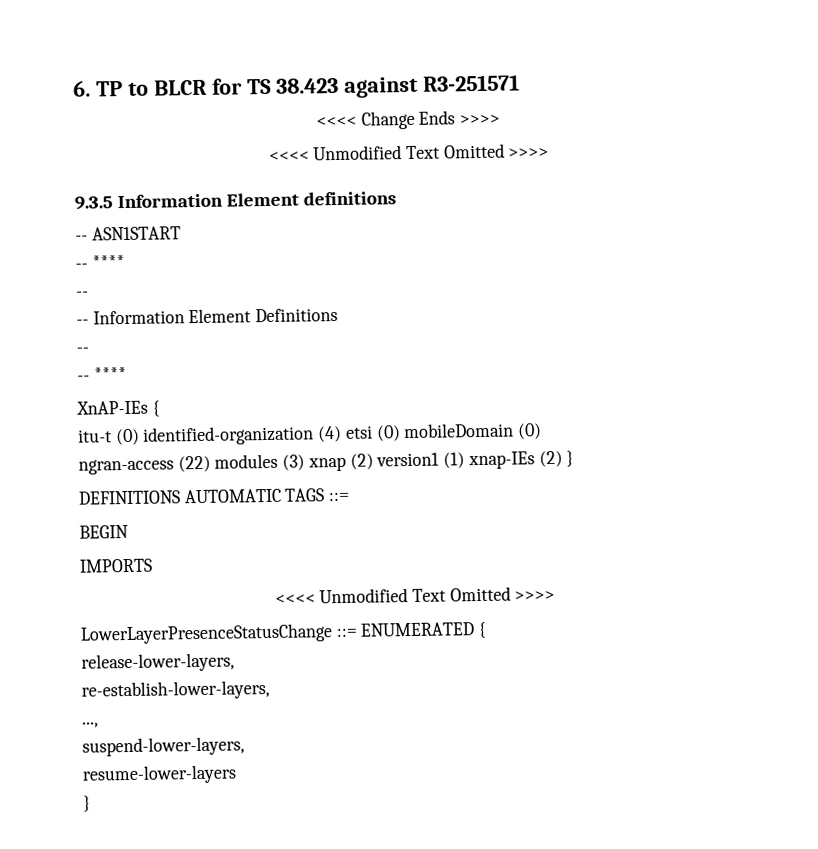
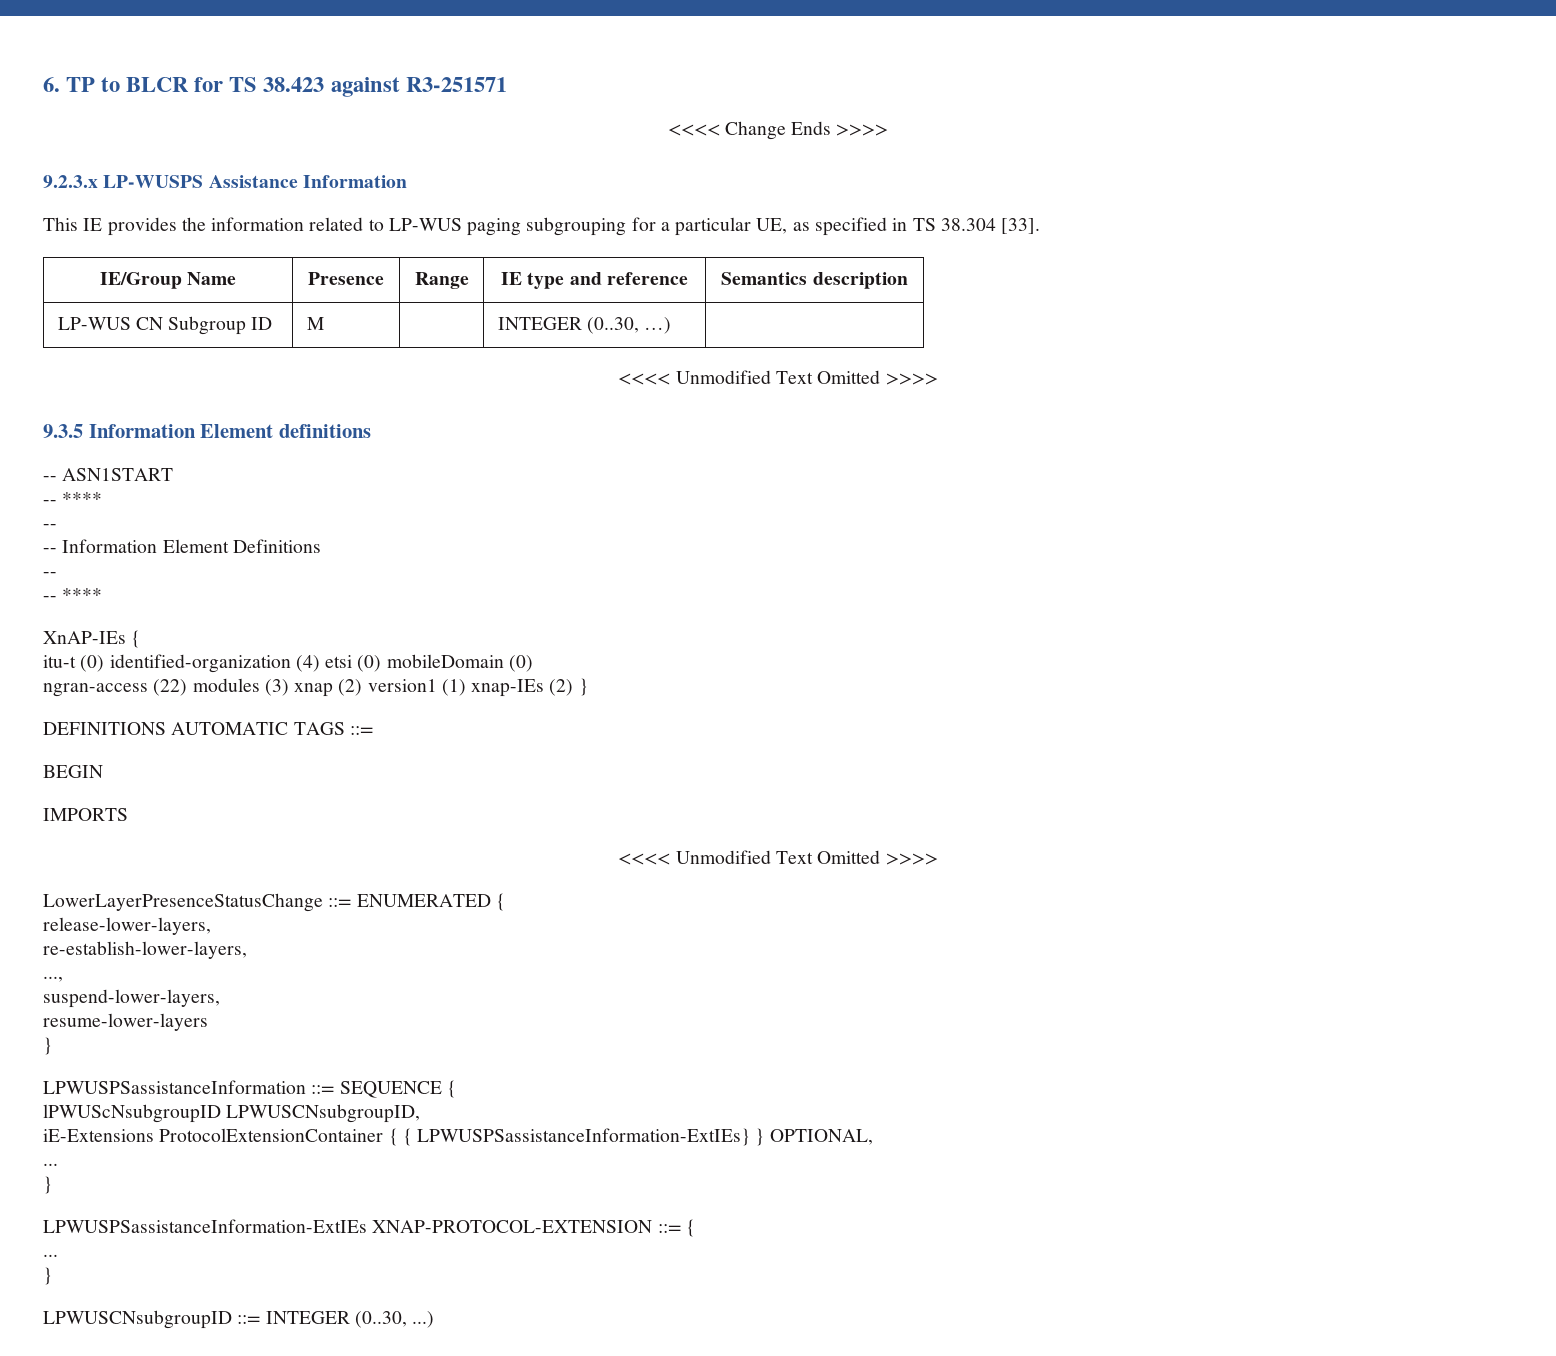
+ 9.2.3.x LP-WUSPS Assistance Information
+ This IE provides the information related to LP-WUS paging subgrouping for a particular UE, as specified in TS 38.304 [33].
+ IE/Group Name | Presence | Range | IE type and reference | Semantics description
+ LP-WUS CN Subgroup ID | M | | INTEGER (0..30, …) |
+ LPWUSPSassistanceInformation ::= SEQUENCE {
+ lPWUScNsubgroupID LPWUSCNsubgroupID,
+ iE-Extensions ProtocolExtensionContainer { { LPWUSPSassistanceInformation-ExtIEs} } OPTIONAL,
+ ...
+ }
+ LPWUSPSassistanceInformation-ExtIEs XNAP-PROTOCOL-EXTENSION ::= {
+ ...
+ }
+ LPWUSCNsubgroupID ::= INTEGER (0..30, ...)

